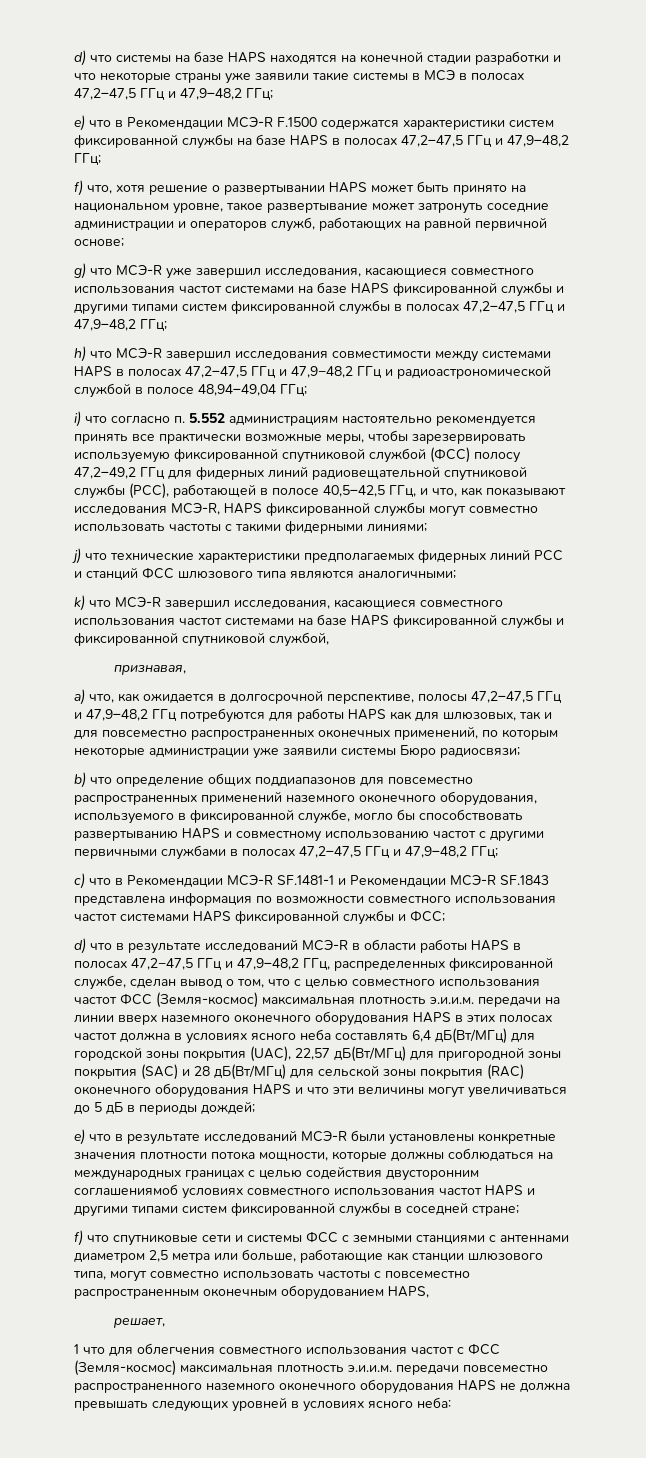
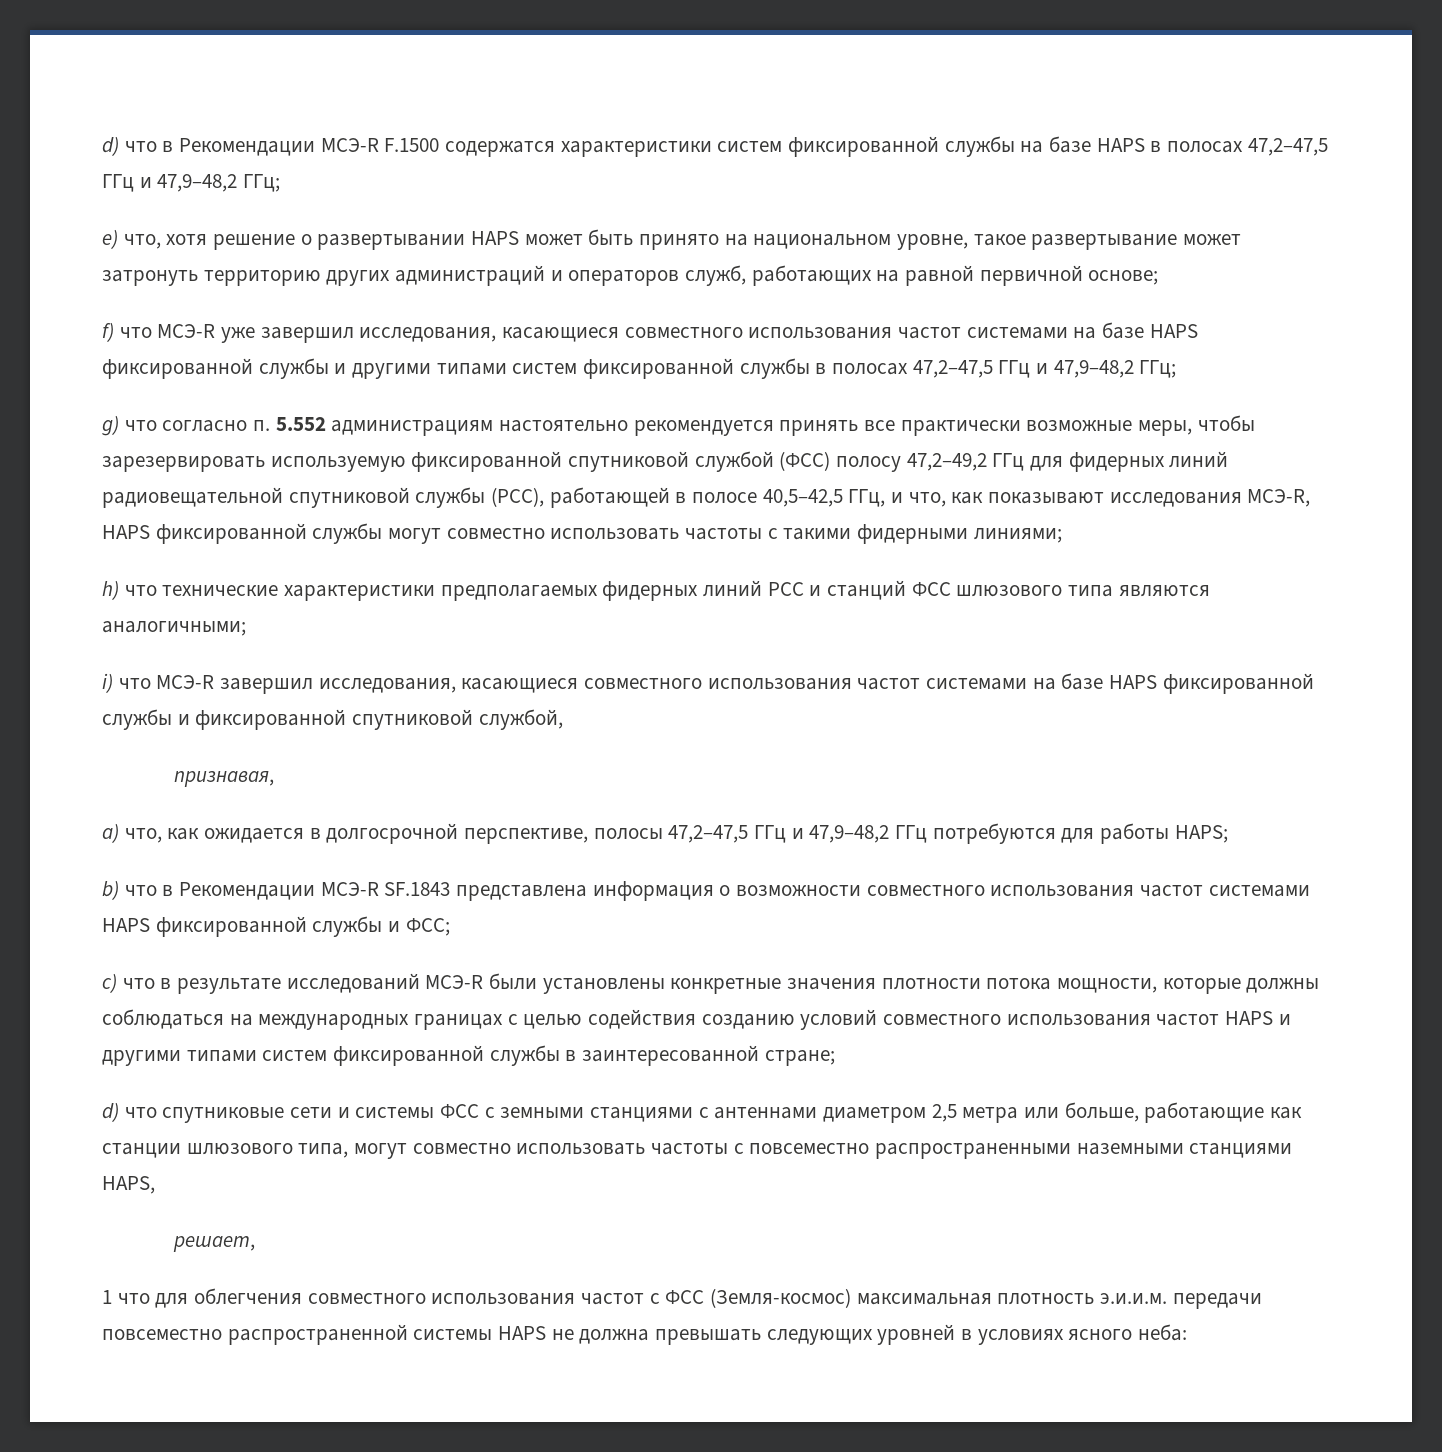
- d) что системы на базе HAPS находятся на конечной стадии разработки и что некоторые страны уже заявили такие системы в МСЭ в полосах 47,2–47,5 ГГц и 47,9–48,2 ГГц;
- e) что в Рекомендации МСЭ-R F.1500 содержатся характеристики систем фиксированной службы на базе HAPS в полосах 47,2–47,5 ГГц и 47,9–48,2 ГГц;
+ d) что в Рекомендации МСЭ-R F.1500 содержатся характеристики систем фиксированной службы на базе HAPS в полосах 47,2–47,5 ГГц и 47,9–48,2 ГГц;
- f) что, хотя решение о развертывании HAPS может быть принято на национальном уровне, такое развертывание может затронуть соседние администрации и операторов служб, работающих на равной первичной основе;
+ e) что, хотя решение о развертывании HAPS может быть принято на национальном уровне, такое развертывание может затронуть территорию других администраций и операторов служб, работающих на равной первичной основе;
- g) что МСЭ-R уже завершил исследования, касающиеся совместного использования частот системами на базе HAPS фиксированной службы и другими типами систем фиксированной службы в полосах 47,2–47,5 ГГц и 47,9–48,2 ГГц;
+ f) что МСЭ-R уже завершил исследования, касающиеся совместного использования частот системами на базе HAPS фиксированной службы и другими типами систем фиксированной службы в полосах 47,2–47,5 ГГц и 47,9–48,2 ГГц;
- h) что МСЭ-R завершил исследования совместимости между системами HAPS в полосах 47,2–47,5 ГГц и 47,9−48,2 ГГц и радиоастрономической службой в полосе 48,94–49,04 ГГц;
- i) что согласно п. 5.552 администрациям настоятельно рекомендуется принять все практически возможные меры, чтобы зарезервировать используемую фиксированной спутниковой службой (ФСС) полосу 47,2–49,2 ГГц для фидерных линий радиовещательной спутниковой службы (РCC), работающей в полосе 40,5–42,5 ГГц, и что, как показывают исследования МСЭ-R, HAPS фиксированной службы могут совместно использовать частоты с такими фидерными линиями;
+ g) что согласно п. 5.552 администрациям настоятельно рекомендуется принять все практически возможные меры, чтобы зарезервировать используемую фиксированной спутниковой службой (ФСС) полосу 47,2–49,2 ГГц для фидерных линий радиовещательной спутниковой службы (РCC), работающей в полосе 40,5–42,5 ГГц, и что, как показывают исследования МСЭ-R, HAPS фиксированной службы могут совместно использовать частоты с такими фидерными линиями;
- j) что технические характеристики предполагаемых фидерных линий РСС и станций ФСС шлюзового типа являются аналогичными;
+ h) что технические характеристики предполагаемых фидерных линий РСС и станций ФСС шлюзового типа являются аналогичными;
- k) что МСЭ-R завершил исследования, касающиеся совместного использования частот системами на базе HAPS фиксированной службы и фиксированной спутниковой службой,
+ i) что МСЭ-R завершил исследования, касающиеся совместного использования частот системами на базе HAPS фиксированной службы и фиксированной спутниковой службой,
- a) что, как ожидается в долгосрочной перспективе, полосы 47,2–47,5 ГГц и 47,9–48,2 ГГц потребуются для работы HAPS как для шлюзовых, так и для повсеместно распространенных оконечных применений, по которым некоторые администрации уже заявили системы Бюро радиосвязи;
- b) что определение общих поддиапазонов для повсеместно распространенных применений наземного оконечного оборудования, используемого в фиксированной службе, могло бы способствовать развертыванию HAPS и совместному использованию частот с другими первичными службами в полосах 47,2–47,5 ГГц и 47,9–48,2 ГГц;
- c) что в Рекомендации МСЭ-R SF.1481-1 и Рекомендации МСЭ-R SF.1843 представлена информация по возможности совместного использования частот системами HAPS фиксированной службы и ФСС;
+ a) что, как ожидается в долгосрочной перспективе, полосы 47,2–47,5 ГГц и 47,9–48,2 ГГц потребуются для работы HAPS;
+ b) что в Рекомендации МСЭ-R SF.1843 представлена информация о возможности совместного использования частот системами HAPS фиксированной службы и ФСС;
- d) что в результате исследований МСЭ-R в области работы HAPS в полосах 47,2−47,5 ГГц и 47,9–48,2 ГГц, распределенных фиксированной службе, сделан вывод о том, что с целью совместного использования частот ФСС (Земля-космос) максимальная плотность э.и.и.м. передачи на линии вверх наземного оконечного оборудования HAPS в этих полосах частот должна в условиях ясного неба составлять 6,4 дБ(Вт/МГц) для городской зоны покрытия (UAC), 22,57 дБ(Вт/МГц) для пригородной зоны покрытия (SAC) и 28 дБ(Вт/МГц) для сельской зоны покрытия (RAC) оконечного оборудования HAPS и что эти величины могут увеличиваться до 5 дБ в периоды дождей;
- e) что в результате исследований МСЭ-R были установлены конкретные значения плотности потока мощности, которые должны соблюдаться на международных границах с целью содействия двусторонним соглашениямоб условиях совместного использования частот HAPS и другими типами систем фиксированной службы в соседней стране;
+ c) что в результате исследований МСЭ-R были установлены конкретные значения плотности потока мощности, которые должны соблюдаться на международных границах с целью содействия созданию условий совместного использования частот HAPS и другими типами систем фиксированной службы в заинтересованной стране;
- f) что спутниковые сети и системы ФСС с земными станциями с антеннами диаметром 2,5 метра или больше, работающие как станции шлюзового типа, могут совместно использовать частоты с повсеместно распространенным оконечным оборудованием HAPS,
+ d) что спутниковые сети и системы ФСС с земными станциями с антеннами диаметром 2,5 метра или больше, работающие как станции шлюзового типа, могут совместно использовать частоты с повсеместно распространенными наземными станциями HAPS,
- 1 что для облегчения совместного использования частот с ФСС (Земля-космос) максимальная плотность э.и.и.м. передачи повсеместно распространенного наземного оконечного оборудования HAPS не должна превышать следующих уровней в условиях ясного неба:
+ 1 что для облегчения совместного использования частот с ФСС (Земля-космос) максимальная плотность э.и.и.м. передачи повсеместно распространенной системы HAPS не должна превышать следующих уровней в условиях ясного неба:

